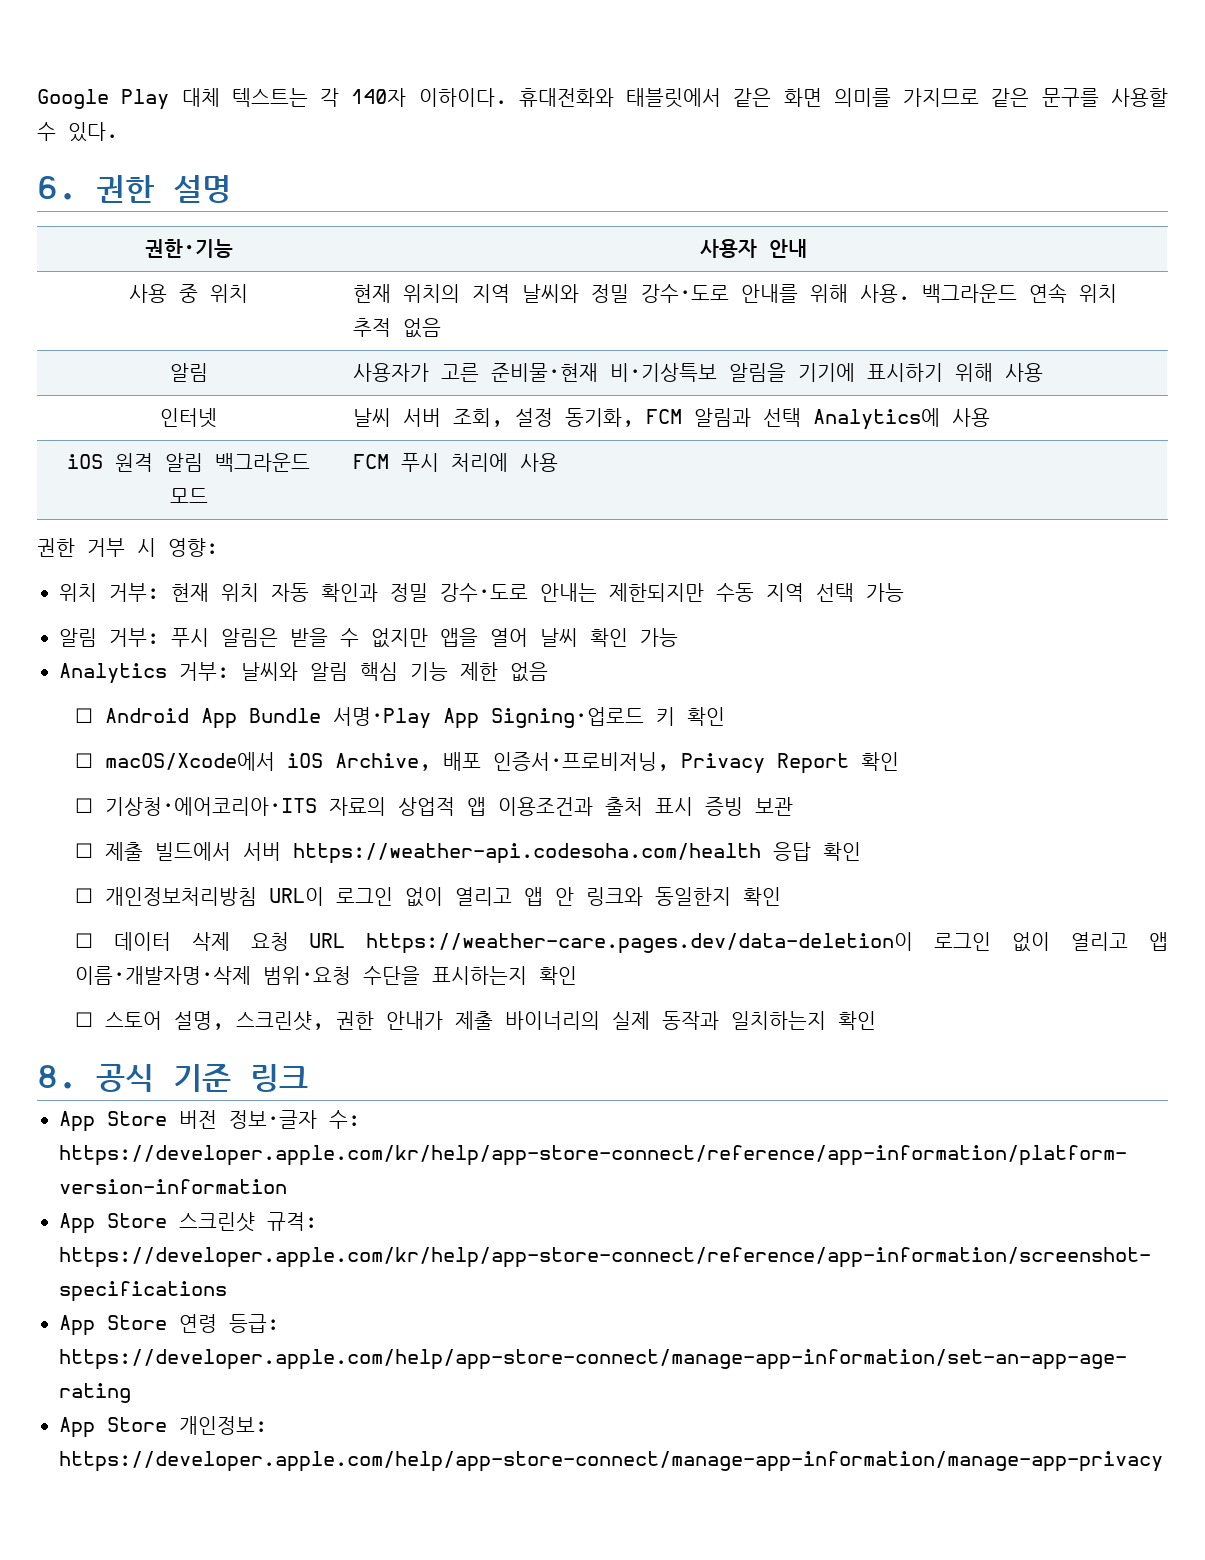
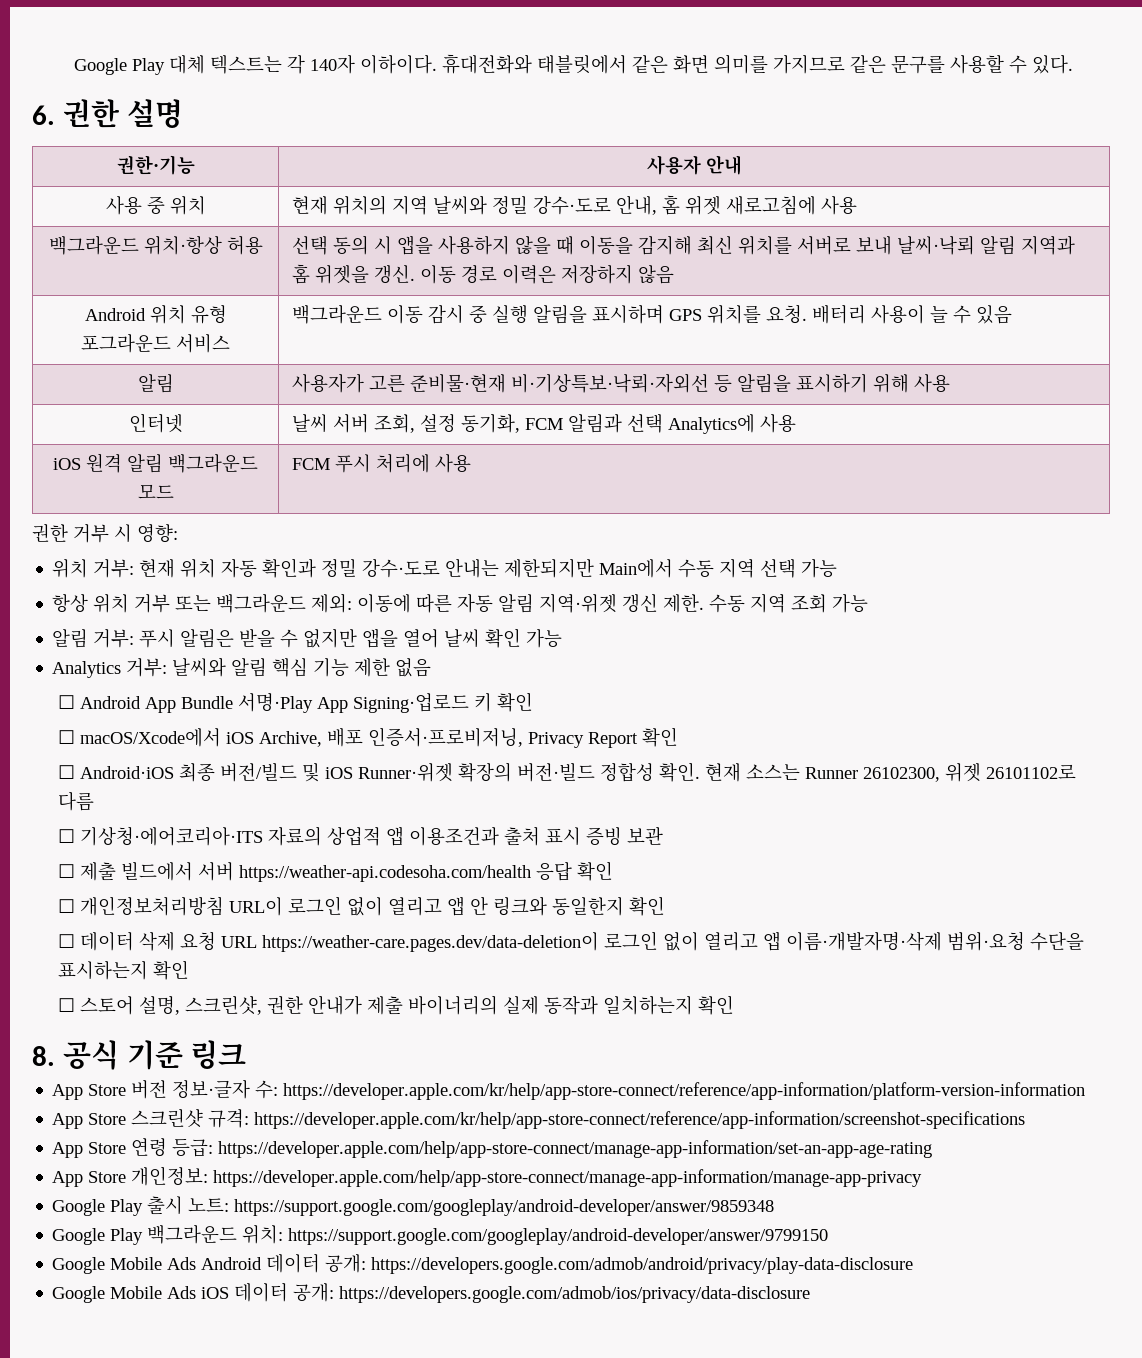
- 사용 중 위치 | 현재 위치의 지역 날씨와 정밀 강수·도로 안내를 위해 사용. 백그라운드 연속 위치 추적 없음
+ 사용 중 위치 | 현재 위치의 지역 날씨와 정밀 강수·도로 안내, 홈 위젯 새로고침에 사용
+ 백그라운드 위치·항상 허용 | 선택 동의 시 앱을 사용하지 않을 때 이동을 감지해 최신 위치를 서버로 보내 날씨·낙뢰 알림 지역과 홈 위젯을 갱신. 이동 경로 이력은 저장하지 않음
+ Android 위치 유형 포그라운드 서비스 | 백그라운드 이동 감시 중 실행 알림을 표시하며 GPS 위치를 요청. 배터리 사용이 늘 수 있음
- 알림 | 사용자가 고른 준비물·현재 비·기상특보 알림을 기기에 표시하기 위해 사용
+ 알림 | 사용자가 고른 준비물·현재 비·기상특보·낙뢰·자외선 등 알림을 표시하기 위해 사용
- 위치 거부: 현재 위치 자동 확인과 정밀 강수·도로 안내는 제한되지만 수동 지역 선택 가능
+ 위치 거부: 현재 위치 자동 확인과 정밀 강수·도로 안내는 제한되지만 Main에서 수동 지역 선택 가능
+ 항상 위치 거부 또는 백그라운드 제외: 이동에 따른 자동 알림 지역·위젯 갱신 제한. 수동 지역 조회 가능
+ ☐ Android·iOS 최종 버전/빌드 및 iOS Runner·위젯 확장의 버전·빌드 정합성 확인. 현재 소스는 Runner 26102300, 위젯 26101102로 다름
+ Google Play 출시 노트: https://support.google.com/googleplay/android-developer/answer/9859348
+ Google Play 백그라운드 위치: https://support.google.com/googleplay/android-developer/answer/9799150
+ Google Mobile Ads Android 데이터 공개: https://developers.google.com/admob/android/privacy/play-data-disclosure
+ Google Mobile Ads iOS 데이터 공개: https://developers.google.com/admob/ios/privacy/data-disclosure

